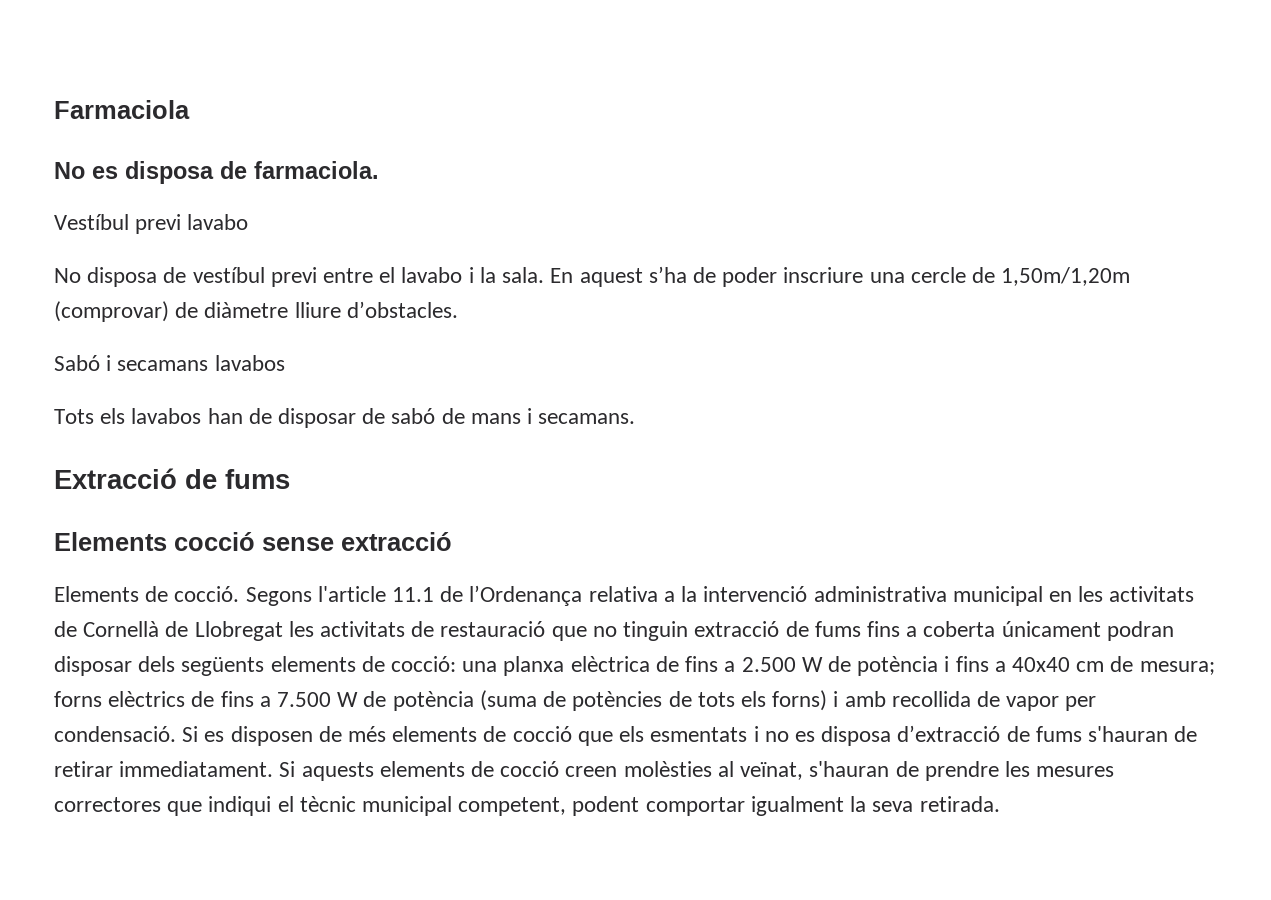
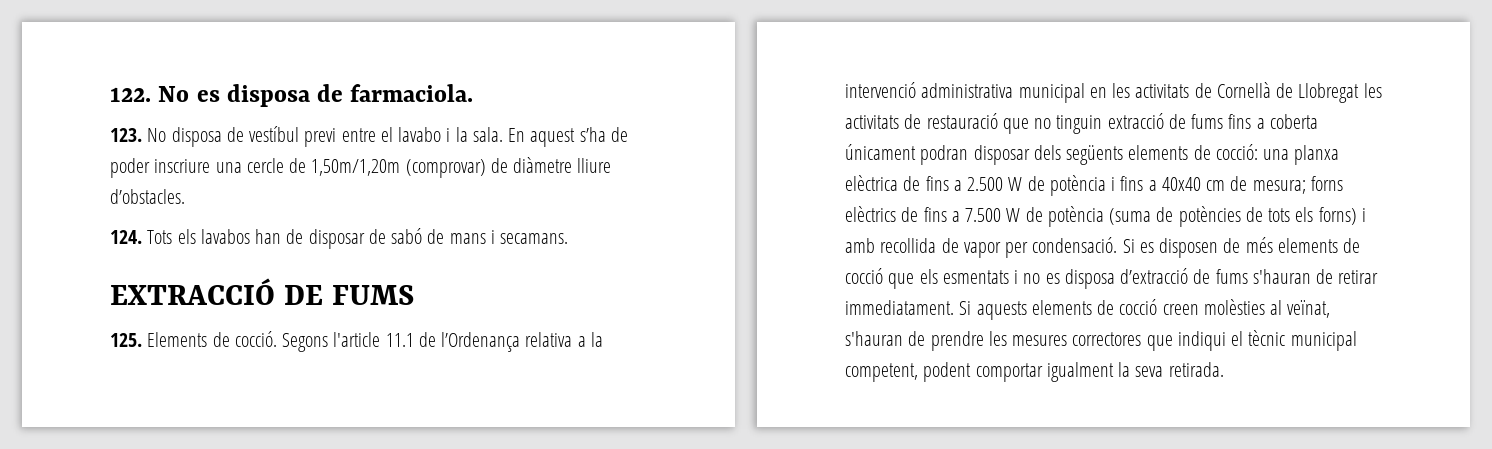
- Farmaciola
- No es disposa de farmaciola.
+ 122. No es disposa de farmaciola.
- Vestíbul previ lavabo
- No disposa de vestíbul previ entre el lavabo i la sala.
+ 123. No disposa de vestíbul previ entre el lavabo i la sala.
- Sabó i secamans lavabos
- Tots els lavabos han de disposar de sabó de mans i secamans.
+ 124. Tots els lavabos han de disposar de sabó de mans i secamans.
- Extracció de fums
- Elements cocció sense extracció
- Elements de cocció.
+ EXTRACCIÓ DE FUMS
+ 125. Elements de cocció.

